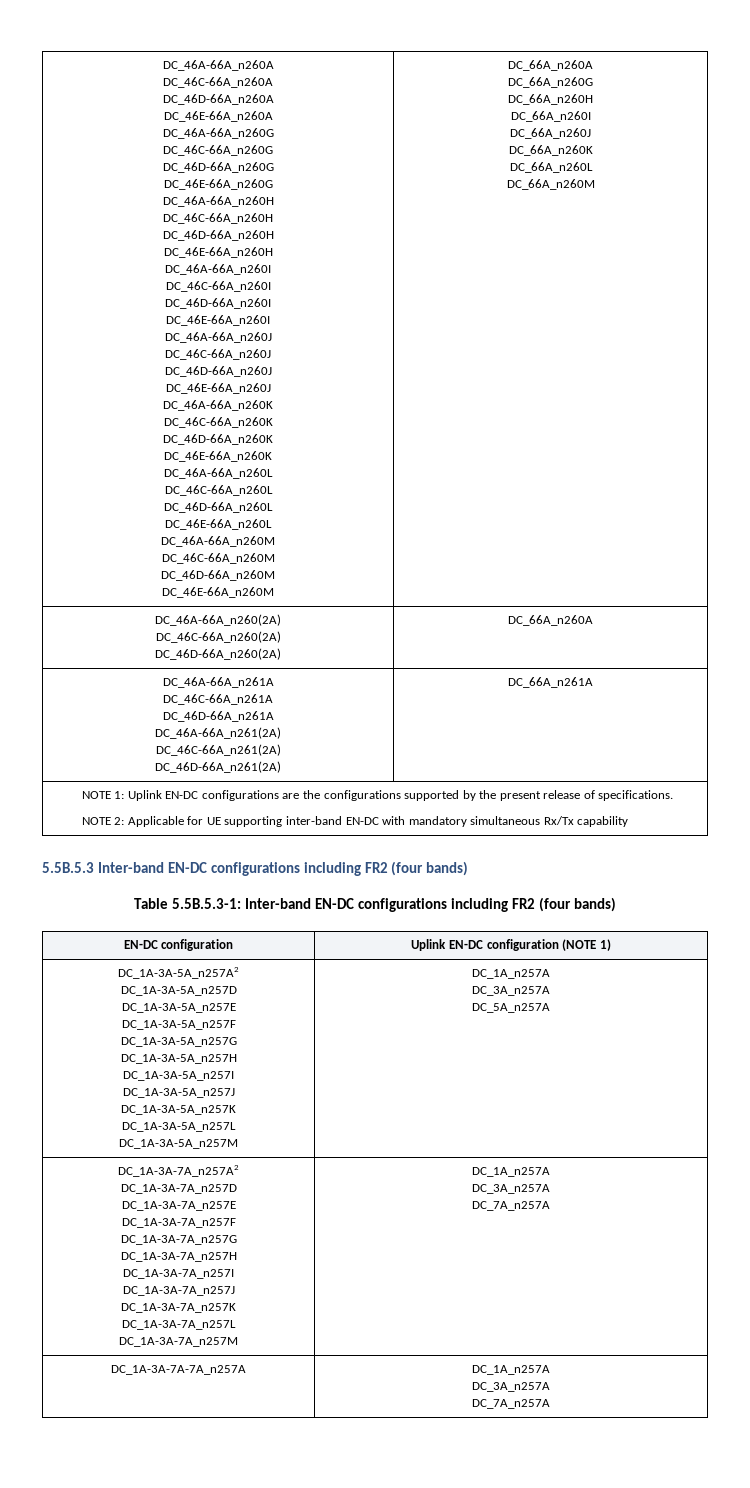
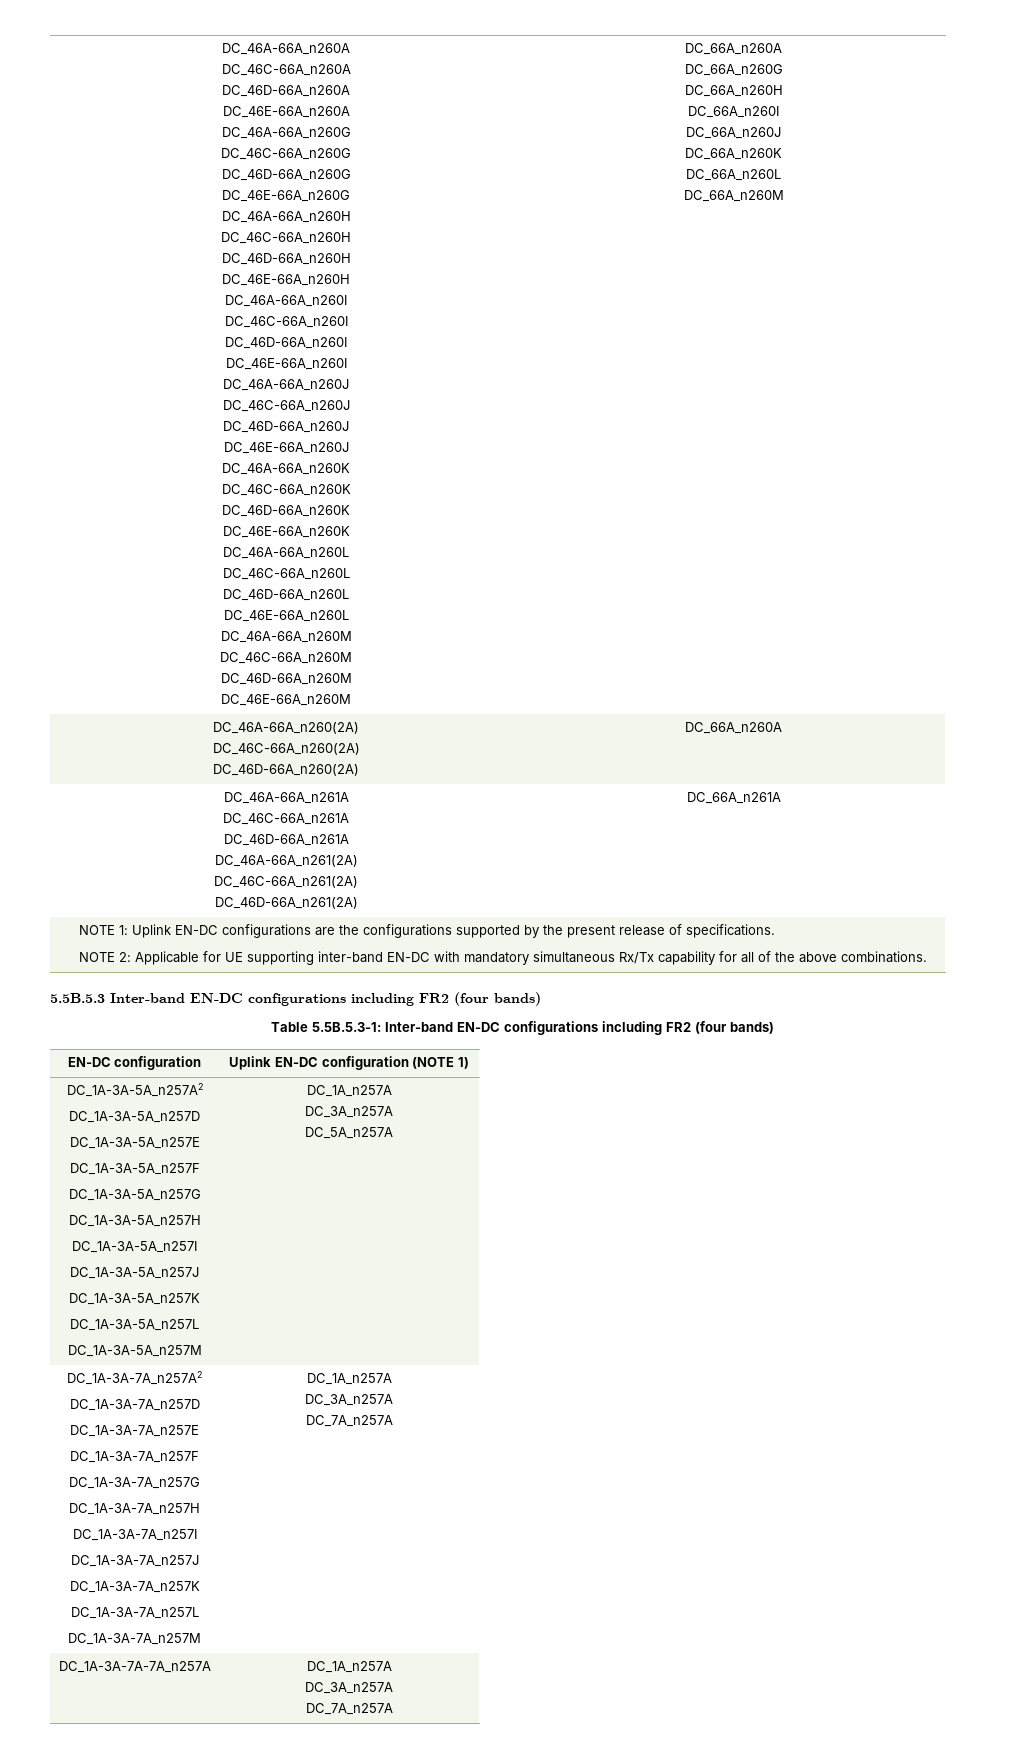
  NOTE 1: Uplink EN-DC configurations are the configurations supported by the present release of specifications.
- NOTE 2: Applicable for UE supporting inter-band EN-DC with mandatory simultaneous Rx/Tx capability
+ NOTE 2: Applicable for UE supporting inter-band EN-DC with mandatory simultaneous Rx/Tx capability for all of the above combinations.

